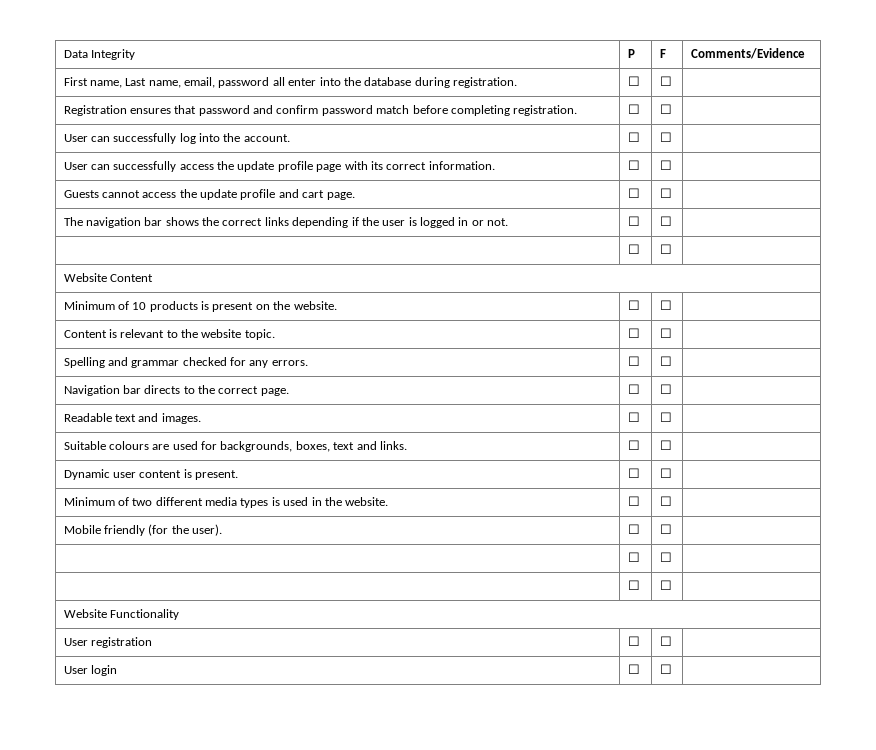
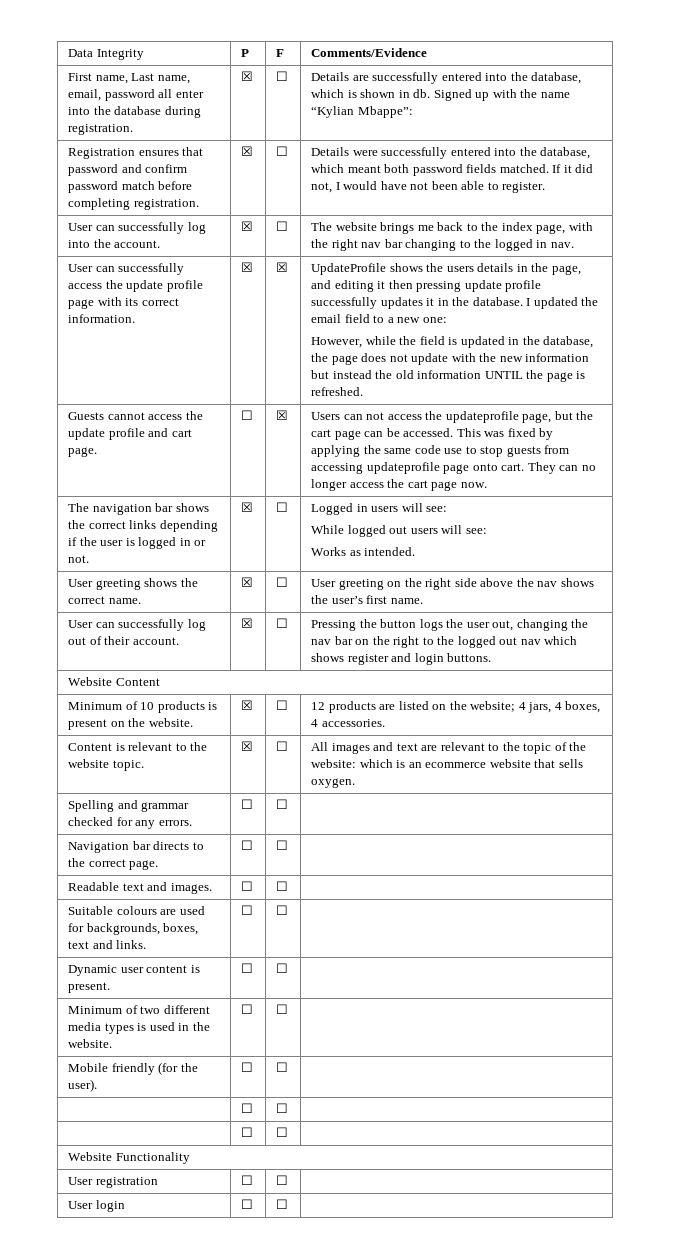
- First name, Last name, email, password all enter into the database during registration. | ☐ | ☐ |
+ First name, Last name, email, password all enter into the database during registration. | ☒ | ☐ | Details are successfully entered into the database, which is shown in db. Signed up with the name “Kylian Mbappe”:
- Registration ensures that password and confirm password match before completing registration. | ☐ | ☐ |
+ Registration ensures that password and confirm password match before completing registration. | ☒ | ☐ | Details were successfully entered into the database, which meant both password fields matched. If it did not, I would have not been able to register.
- User can successfully log into the account. | ☐ | ☐ |
+ User can successfully log into the account. | ☒ | ☐ | The website brings me back to the index page, with the right nav bar changing to the logged in nav.
- User can successfully access the update profile page with its correct information. | ☐ | ☐
+ User can successfully access the update profile page with its correct information. | ☒ | ☒ | UpdateProfile shows the users details in the page, and editing it then pressing update profile successfully updates it in the database. I updated the email field to a new one:
+ However, while the field is updated in the database, the page does not update with the new information but instead the old information UNTIL the page is refreshed.
- Guests cannot access the update profile and cart page. | ☐ | ☐
+ Guests cannot access the update profile and cart page. | ☐ | ☒ | Users can not access the updateprofile page, but the cart page can be accessed. This was fixed by applying the same code use to stop guests from accessing updateprofile page onto cart. They can no longer access the cart page now.
- The navigation bar shows the correct links depending if the user is logged in or not. | ☐ | ☐ |
- | ☐ | ☐ |
+ The navigation bar shows the correct links depending if the user is logged in or not. | ☒ | ☐ | Logged in users will see:
+ While logged out users will see:
+ Works as intended.
+ User greeting shows the correct name. | ☒ | ☐ | User greeting on the right side above the nav shows the user’s first name.
+ User can successfully log out of their account. | ☒ | ☐ | Pressing the button logs the user out, changing the nav bar on the right to the logged out nav which shows register and login buttons.
- Minimum of 10 products is present on the website. | ☐ | ☐ |
+ Minimum of 10 products is present on the website. | ☒ | ☐ | 12 products are listed on the website; 4 jars, 4 boxes, 4 accessories.
- Content is relevant to the website topic. | ☐ | ☐ |
+ Content is relevant to the website topic. | ☒ | ☐ | All images and text are relevant to the topic of the website: which is an ecommerce website that sells oxygen.

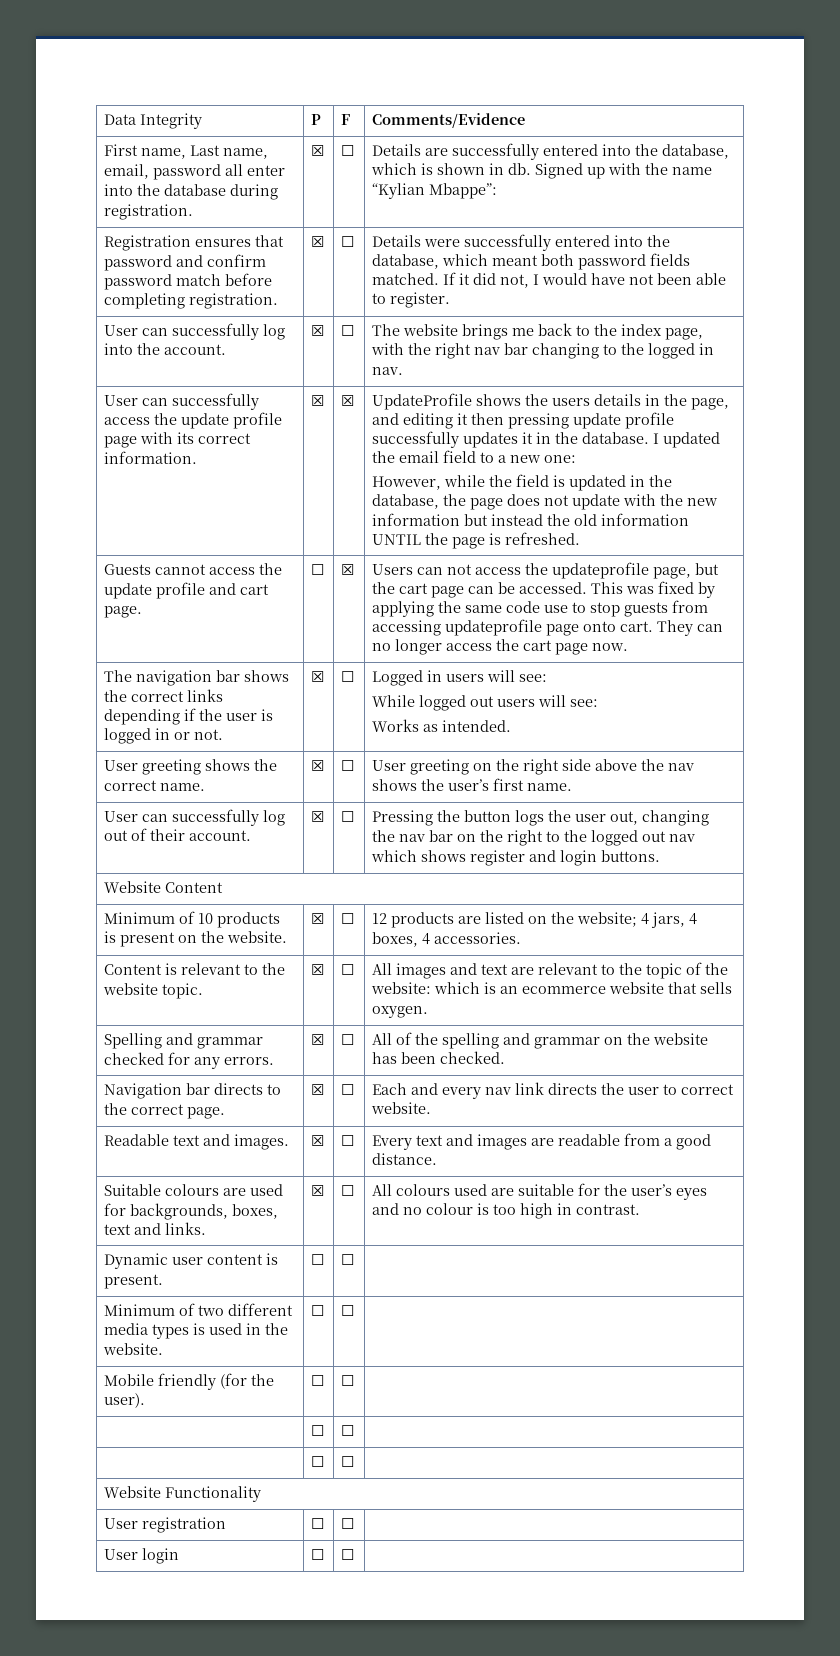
- Spelling and grammar checked for any errors. | ☐ | ☐ |
+ Spelling and grammar checked for any errors. | ☒ | ☐ | All of the spelling and grammar on the website has been checked.
- Navigation bar directs to the correct page. | ☐ | ☐ |
+ Navigation bar directs to the correct page. | ☒ | ☐ | Each and every nav link directs the user to correct website.
- Readable text and images. | ☐ | ☐ |
+ Readable text and images. | ☒ | ☐ | Every text and images are readable from a good distance.
- Suitable colours are used for backgrounds, boxes, text and links. | ☐ | ☐ |
+ Suitable colours are used for backgrounds, boxes, text and links. | ☒ | ☐ | All colours used are suitable for the user’s eyes and no colour is too high in contrast.

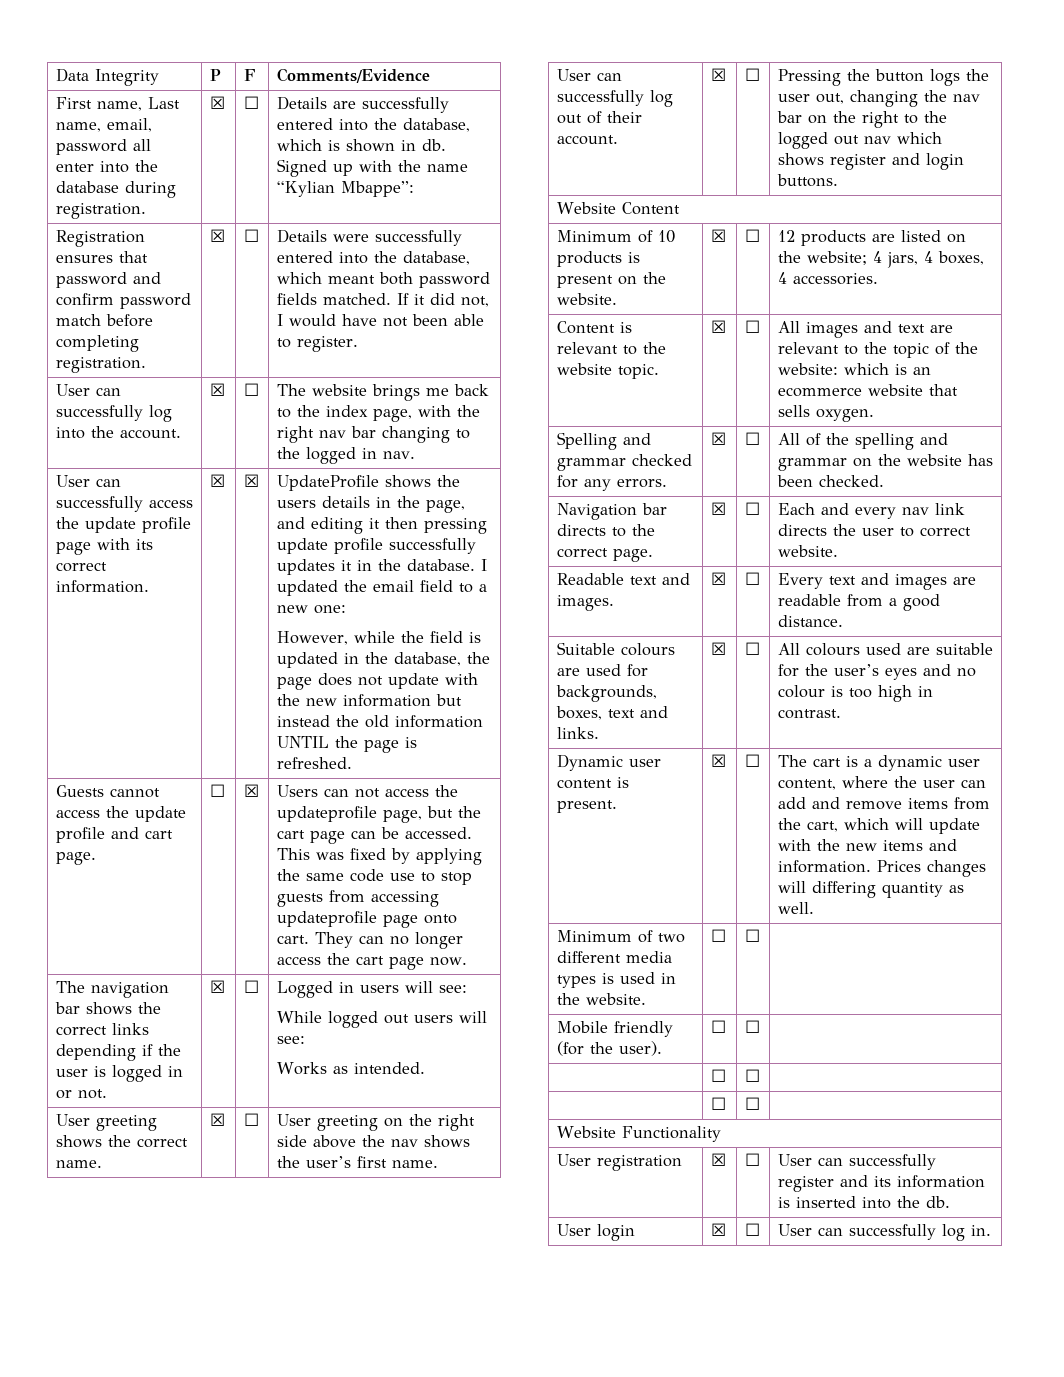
- Dynamic user content is present. | ☐ | ☐
+ Dynamic user content is present. | ☒ | ☐ | The cart is a dynamic user content, where the user can add and remove items from the cart, which will update with the new items and information. Prices changes will differing quantity as well.
- User registration | ☐ | ☐ |
+ User registration | ☒ | ☐ | User can successfully register and its information is inserted into the db.
- User login | ☐ | ☐ |
+ User login | ☒ | ☐ | User can successfully log in.

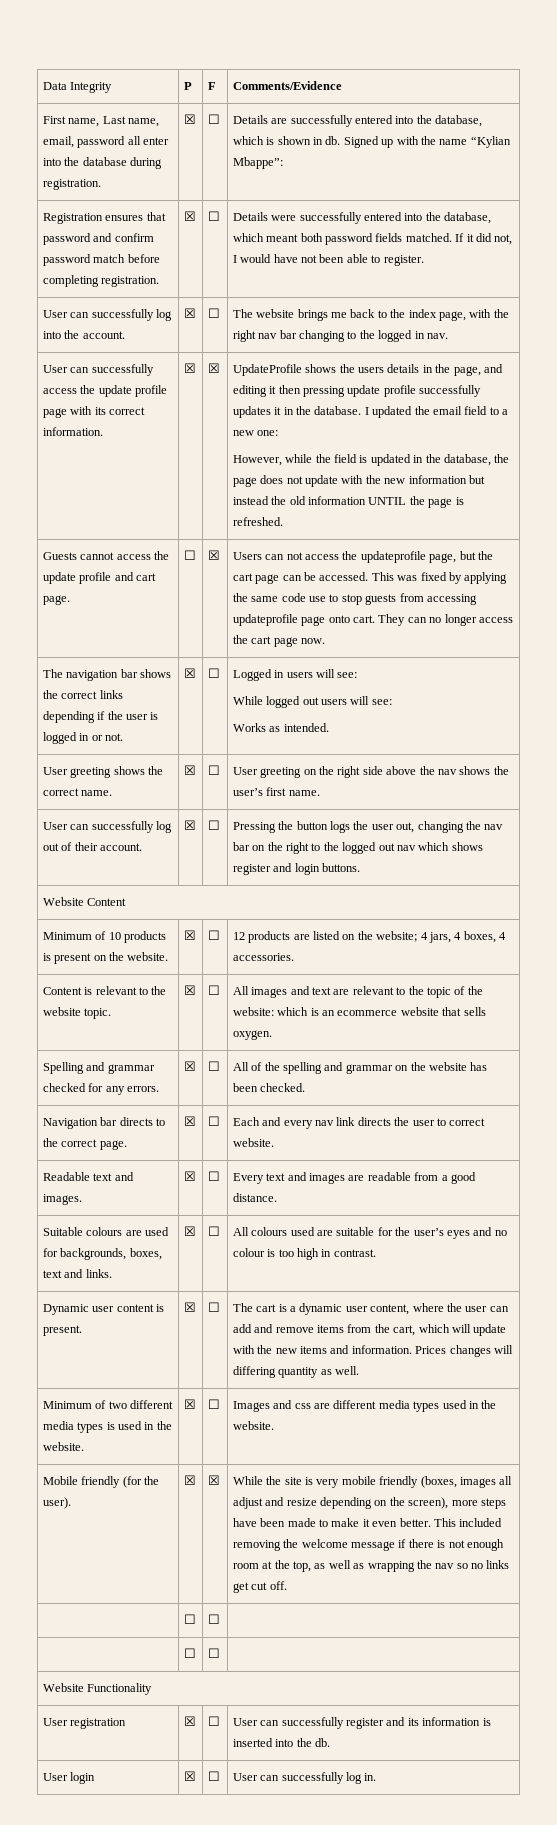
- Minimum of two different media types is used in the website. | ☐ | ☐ |
+ Minimum of two different media types is used in the website. | ☒ | ☐ | Images and css are different media types used in the website.
- Mobile friendly (for the user). | ☐ | ☐
+ Mobile friendly (for the user). | ☒ | ☒ | While the site is very mobile friendly (boxes, images all adjust and resize depending on the screen), more steps have been made to make it even better. This included removing the welcome message if there is not enough room at the top, as well as wrapping the nav so no links get cut off.

